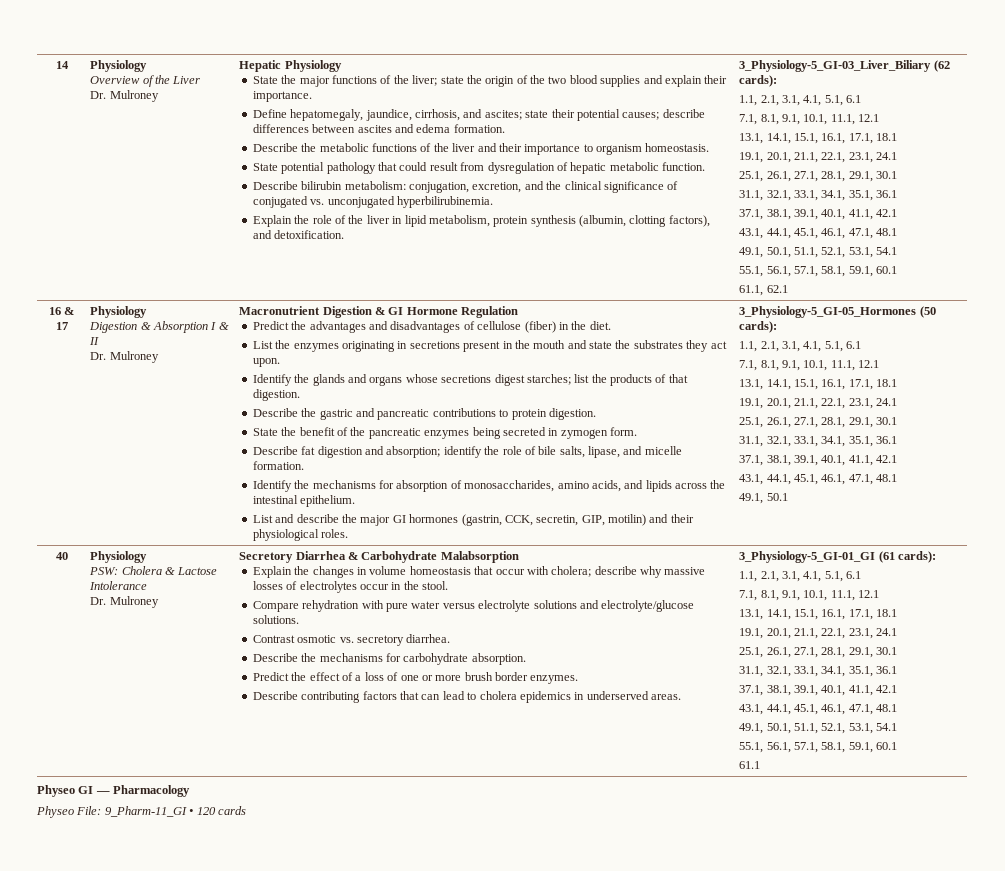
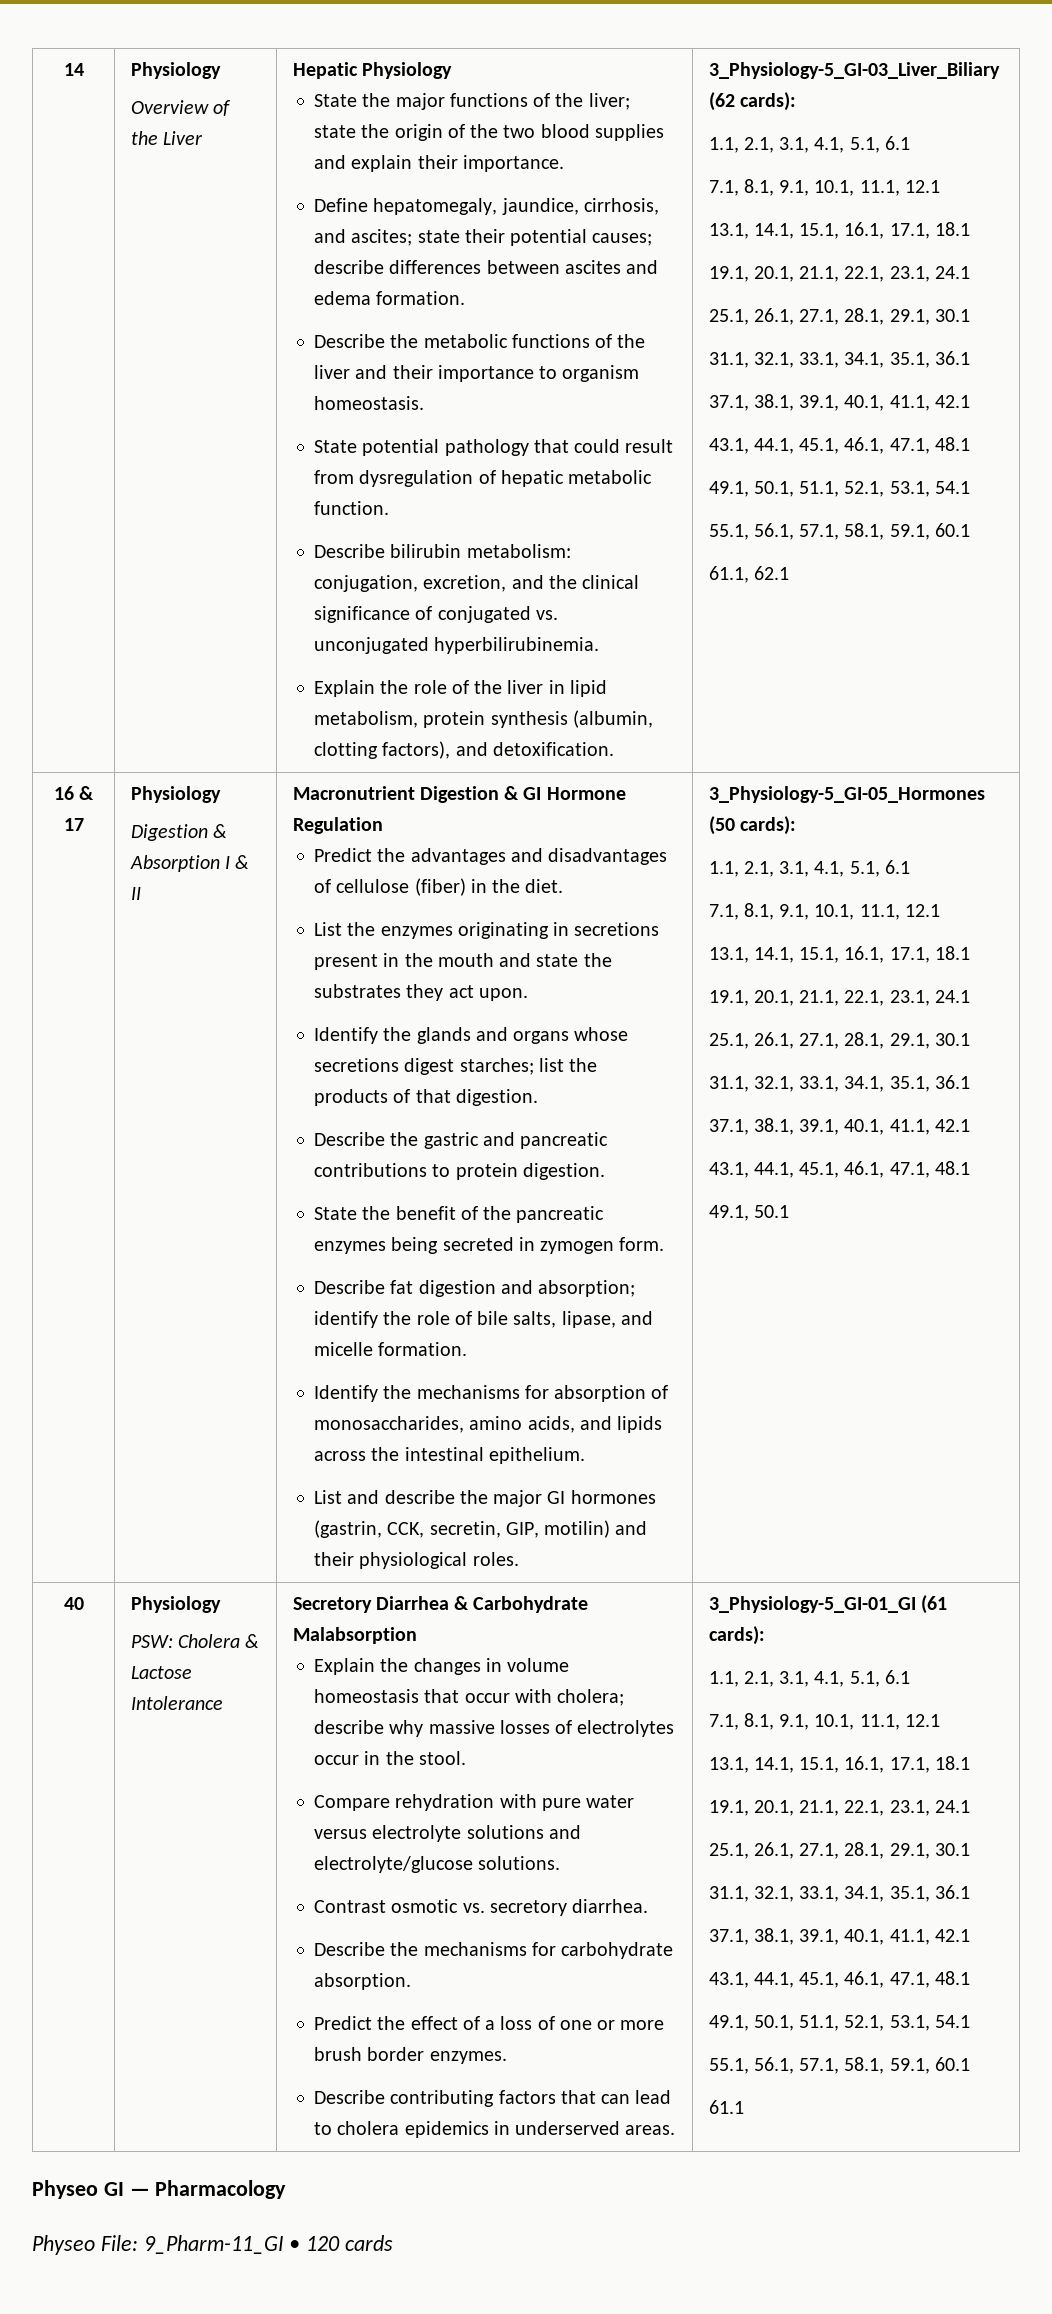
  Overview of the Liver
- Dr. Mulroney
  Digestion & Absorption I & II
- Dr. Mulroney
  PSW: Cholera & Lactose Intolerance
- Dr. Mulroney

